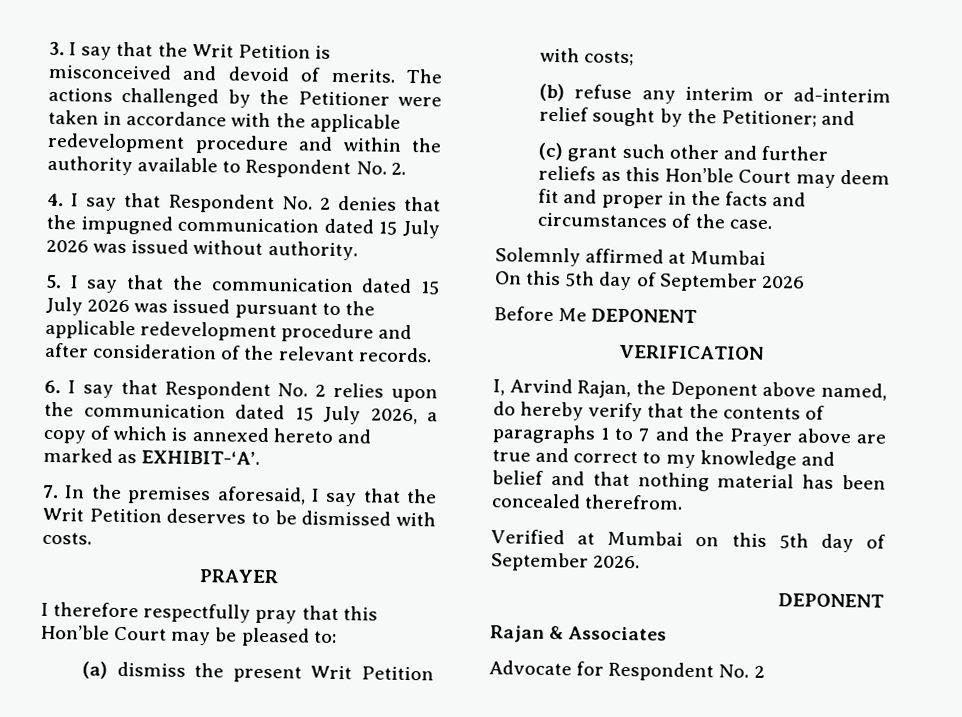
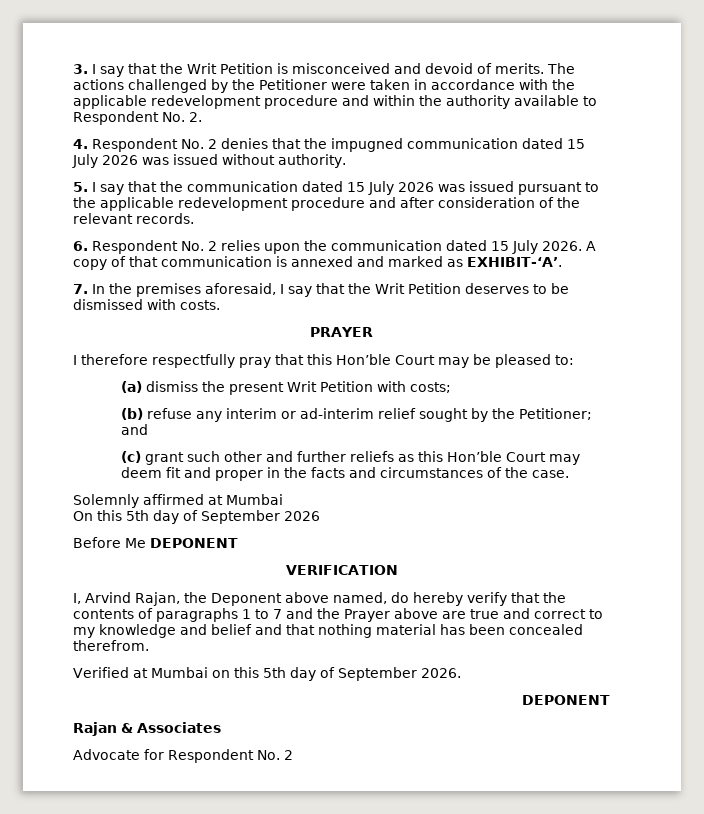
- 4. I say that Respondent No. 2 denies that the impugned communication dated 15 July 2026 was issued without authority.
+ 4. Respondent No. 2 denies that the impugned communication dated 15 July 2026 was issued without authority.
- 6. I say that Respondent No. 2 relies upon the communication dated 15 July 2026, a copy of which is annexed hereto and marked as EXHIBIT-‘A’.
+ 6. Respondent No. 2 relies upon the communication dated 15 July 2026. A copy of that communication is annexed and marked as EXHIBIT-‘A’.

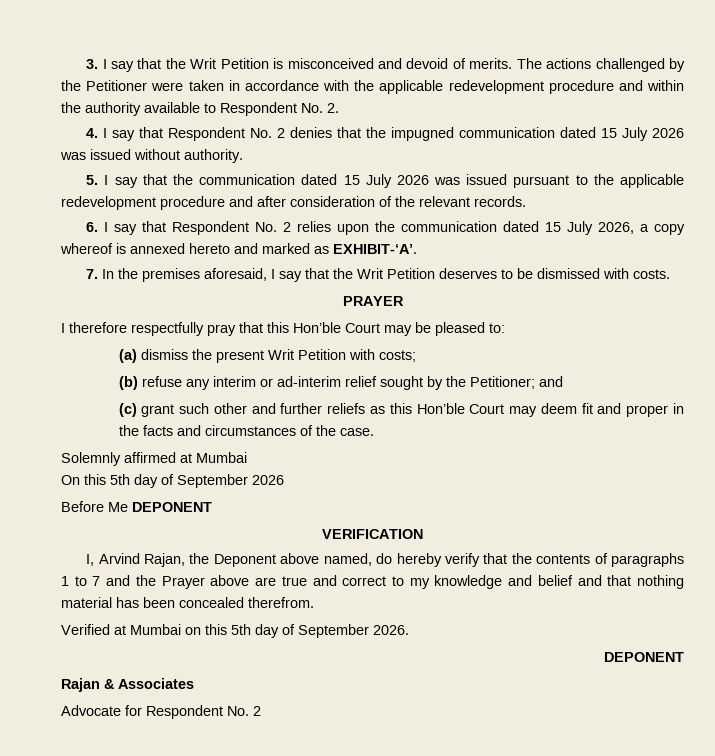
- 4. Respondent No. 2 denies that the impugned communication dated 15 July 2026 was issued without authority.
+ 4. I say that Respondent No. 2 denies that the impugned communication dated 15 July 2026 was issued without authority.
- 6. Respondent No. 2 relies upon the communication dated 15 July 2026. A copy of that communication is annexed and marked as EXHIBIT-‘A’.
+ 6. I say that Respondent No. 2 relies upon the communication dated 15 July 2026, a copy whereof is annexed hereto and marked as EXHIBIT-‘A’.

